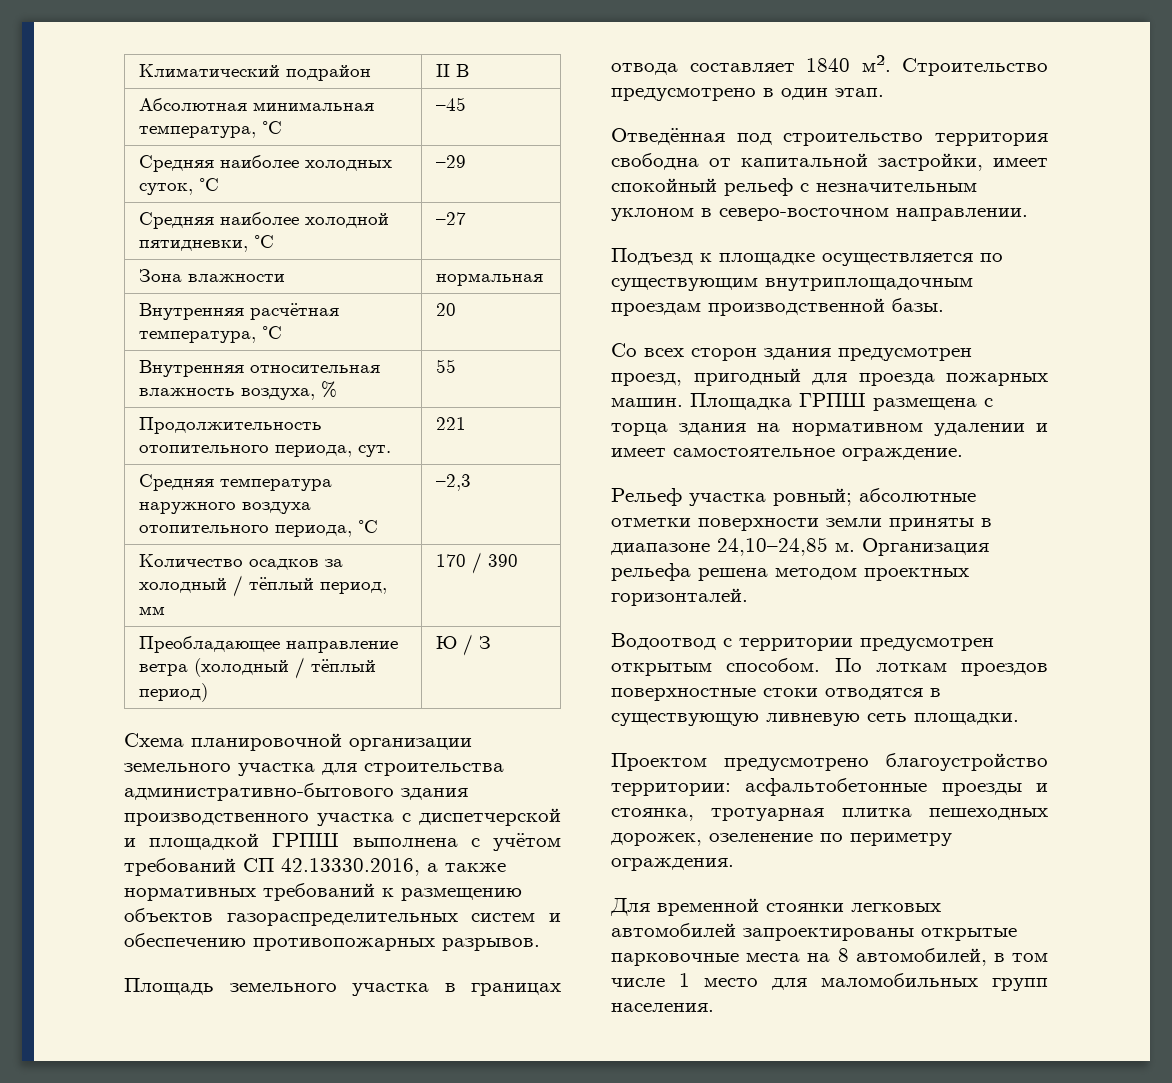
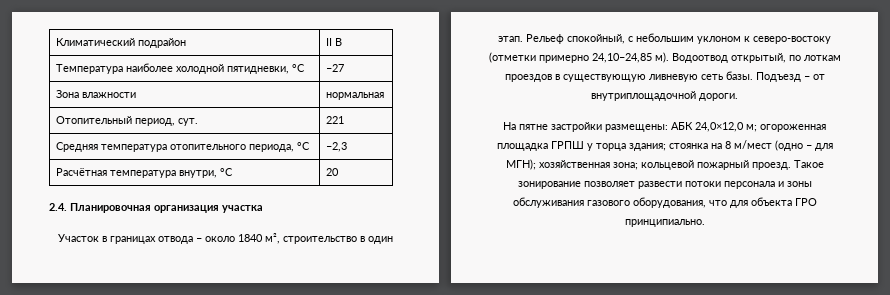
- Абсолютная минимальная температура, °C | –45
- Средняя наиболее холодных суток, °C | –29
- Средняя наиболее холодной пятидневки, °C | –27
+ Температура наиболее холодной пятидневки, °C | –27
- Внутренняя расчётная температура, °C | 20
- Внутренняя относительная влажность воздуха, % | 55
- Продолжительность отопительного периода, сут. | 221
+ Отопительный период, сут. | 221
- Средняя температура наружного воздуха отопительного периода, °C | –2,3
+ Средняя температура отопительного периода, °C | –2,3
- Количество осадков за холодный / тёплый период, мм | 170 / 390
- Преобладающее направление ветра (холодный / тёплый период) | Ю / З
- Схема планировочной организации земельного участка для строительства административно-бытового здания производственного участка с диспетчерской и площадкой ГРПШ выполнена с учётом требований СП 42.13330.2016, а также нормативных требований к размещению объектов газораспределительных систем и обеспечению противопожарных разрывов.
- Площадь земельного участка в границах отвода составляет 1840 м². Строительство предусмотрено в один этап.
- Отведённая под строительство территория свободна от капитальной застройки, имеет спокойный рельеф с незначительным уклоном в северо-восточном направлении.
- Подъезд к площадке осуществляется по существующим внутриплощадочным проездам производственной базы.
- Со всех сторон здания предусмотрен проезд, пригодный для проезда пожарных машин. Площадка ГРПШ размещена с торца здания на нормативном удалении и имеет самостоятельное ограждение.
- Рельеф участка ровный; абсолютные отметки поверхности земли приняты в диапазоне 24,10–24,85 м. Организация рельефа решена методом проектных горизонталей.
- Водоотвод с территории предусмотрен открытым способом. По лоткам проездов поверхностные стоки отводятся в существующую ливневую сеть площадки.
- Проектом предусмотрено благоустройство территории: асфальтобетонные проезды и стоянка, тротуарная плитка пешеходных дорожек, озеленение по периметру ограждения.
- Для временной стоянки легковых автомобилей запроектированы открытые парковочные места на 8 автомобилей, в том числе 1 место для маломобильных групп населения.
+ Расчётная температура внутри, °C | 20
+ 2.4. Планировочная организация участка
+ Участок в границах отвода – около 1840 м², строительство в один этап. Рельеф спокойный, с небольшим уклоном к северо-востоку (отметки примерно 24,10–24,85 м). Водоотвод открытый, по лоткам проездов в существующую ливневую сеть базы. Подъезд – от внутриплощадочной дороги.
+ На пятне застройки размещены: АБК 24,0×12,0 м; огороженная площадка ГРПШ у торца здания; стоянка на 8 м/мест (одно – для МГН); хозяйственная зона; кольцевой пожарный проезд. Такое зонирование позволяет развести потоки персонала и зоны обслуживания газового оборудования, что для объекта ГРО принципиально.

